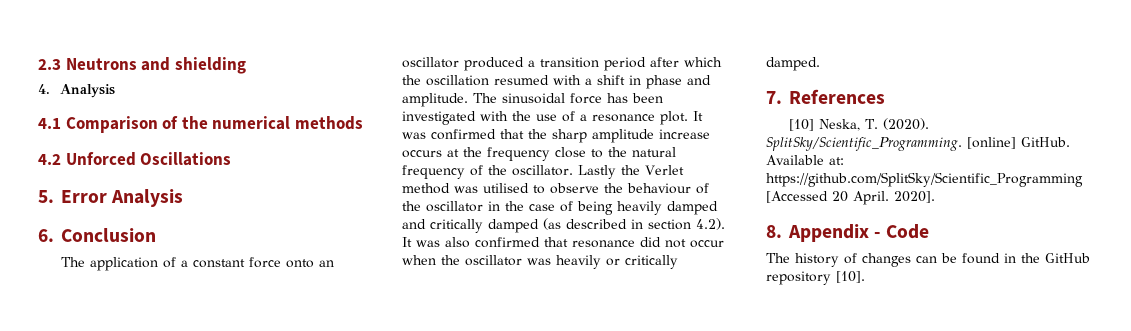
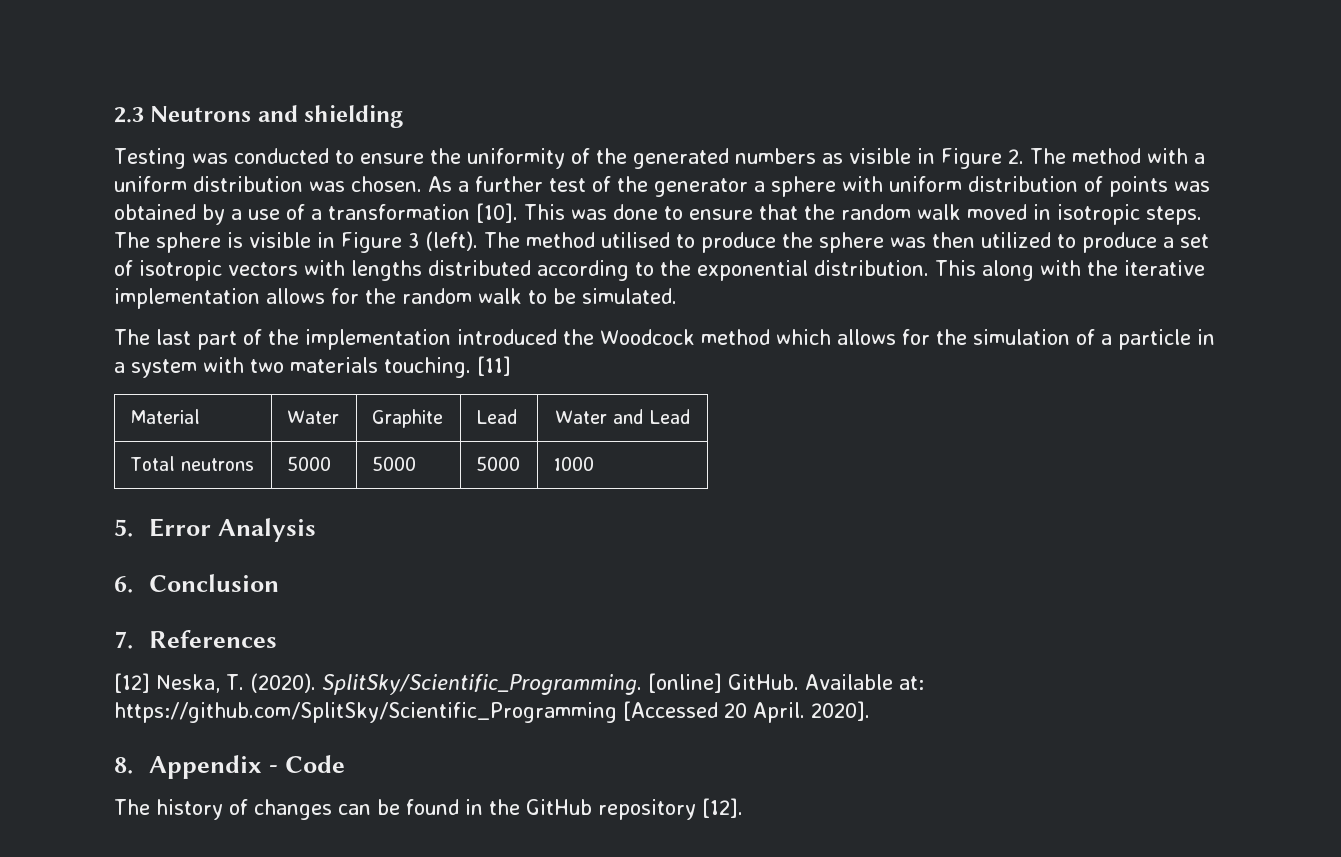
- 4. Analysis
- 4.1 Comparison of the numerical methods
- 4.2 Unforced Oscillations
+ Testing was conducted to ensure the uniformity of the generated numbers as visible in Figure 2. The method with a uniform distribution was chosen. As a further test of the generator a sphere with uniform distribution of points was obtained by a use of a transformation [10]. This was done to ensure that the random walk moved in isotropic steps. The sphere is visible in Figure 3 (left). The method utilised to produce the sphere was then utilized to produce a set of isotropic vectors with lengths distributed according to the exponential distribution. This along with the iterative implementation allows for the random walk to be simulated.
+ The last part of the implementation introduced the Woodcock method which allows for the simulation of a particle in a system with two materials touching. [11]
+ Material | Water | Graphite | Lead | Water and Lead
+ Total neutrons | 5000 | 5000 | 5000 | 1000
- The application of a constant force onto an oscillator produced a transition period after which the oscillation resumed with a shift in phase and amplitude. The sinusoidal force has been investigated with the use of a resonance plot. It was confirmed that the sharp amplitude increase occurs at the frequency close to the natural frequency of the oscillator. Lastly the Verlet method was utilised to observe the behaviour of the oscillator in the case of being heavily damped and critically damped (as described in section 4.2). It was also confirmed that resonance did not occur when the oscillator was heavily or critically damped.
- [10] Neska, T. (2020).
+ [12] Neska, T. (2020).
- The history of changes can be found in the GitHub repository [10].
+ The history of changes can be found in the GitHub repository [12].

